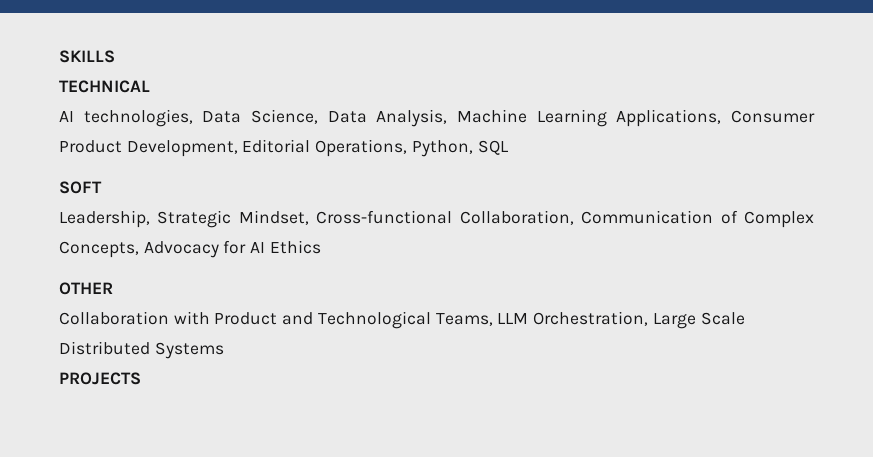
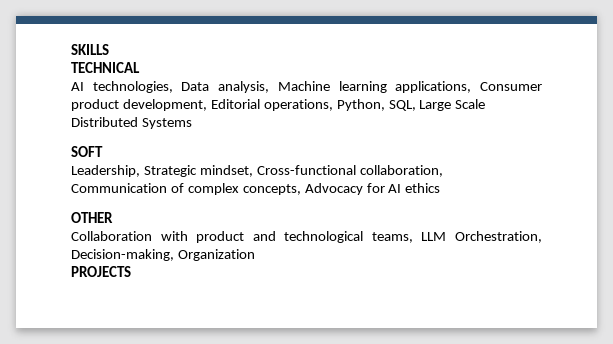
- AI technologies, Data Science, Data Analysis, Machine Learning Applications, Consumer Product Development, Editorial Operations, Python, SQL
+ AI technologies, Data analysis, Machine learning applications, Consumer product development, Editorial operations, Python, SQL, Large Scale Distributed Systems
  SOFT
- Leadership, Strategic Mindset, Cross-functional Collaboration, Communication of Complex Concepts, Advocacy for AI Ethics
+ Leadership, Strategic mindset, Cross-functional collaboration, Communication of complex concepts, Advocacy for AI ethics
- Collaboration with Product and Technological Teams, LLM Orchestration, Large Scale Distributed Systems
+ Collaboration with product and technological teams, LLM Orchestration, Decision-making, Organization

